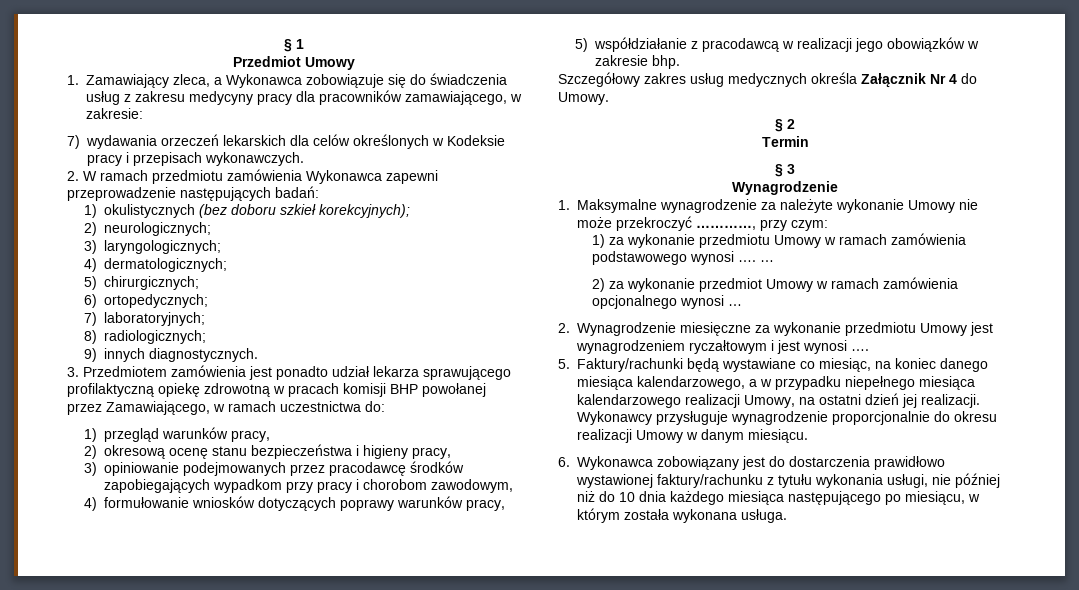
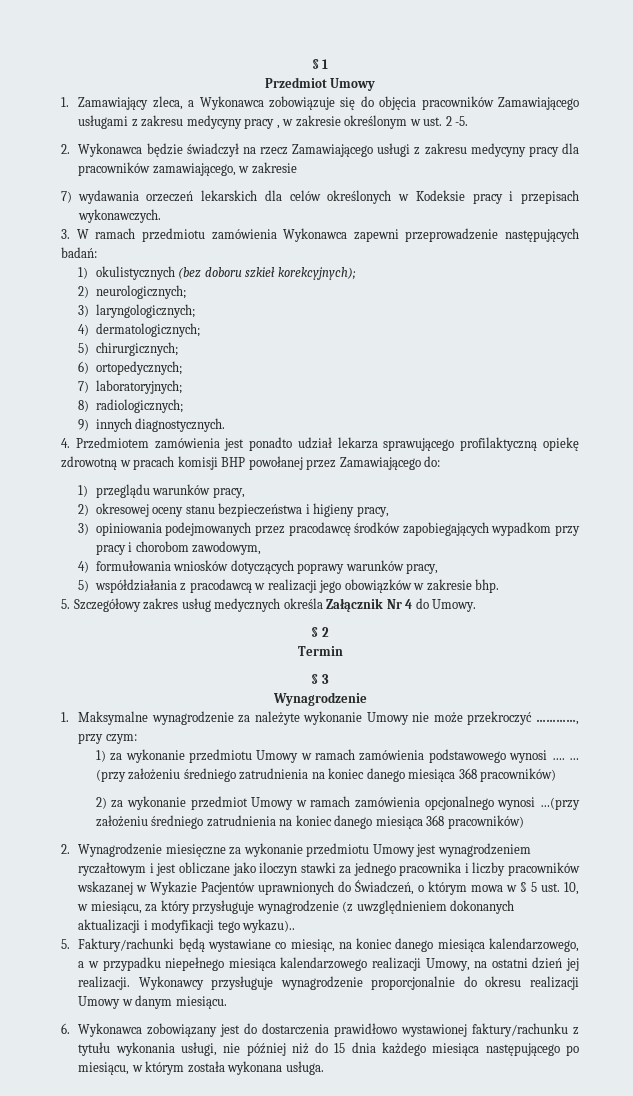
- 1. Zamawiający zleca, a Wykonawca zobowiązuje się do świadczenia usług z zakresu medycyny pracy dla pracowników zamawiającego, w zakresie:
+ 1. Zamawiający zleca, a Wykonawca zobowiązuje się do objęcia pracowników Zamawiającego usługami z zakresu medycyny pracy , w zakresie określonym w ust. 2 -5.
+ 2. Wykonawca będzie świadczył na rzecz Zamawiającego usługi z zakresu medycyny pracy dla pracowników zamawiającego, w zakresie
- 2. W ramach przedmiotu zamówienia Wykonawca zapewni przeprowadzenie następujących badań:
+ 3. W ramach przedmiotu zamówienia Wykonawca zapewni przeprowadzenie następujących badań:
- 3. Przedmiotem zamówienia jest ponadto udział lekarza sprawującego profilaktyczną opiekę zdrowotną w pracach komisji BHP powołanej przez Zamawiającego, w ramach uczestnictwa do:
+ 4. Przedmiotem zamówienia jest ponadto udział lekarza sprawującego profilaktyczną opiekę zdrowotną w pracach komisji BHP powołanej przez Zamawiającego do:
- 1) przegląd warunków pracy,
+ 1) przeglądu warunków pracy,
- 2) okresową ocenę stanu bezpieczeństwa i higieny pracy,
+ 2) okresowej oceny stanu bezpieczeństwa i higieny pracy,
- 3) opiniowanie podejmowanych przez pracodawcę środków zapobiegających wypadkom przy pracy i chorobom zawodowym,
+ 3) opiniowania podejmowanych przez pracodawcę środków zapobiegających wypadkom przy pracy i chorobom zawodowym,
- 4) formułowanie wniosków dotyczących poprawy warunków pracy,
+ 4) formułowania wniosków dotyczących poprawy warunków pracy,
- 5) współdziałanie z pracodawcą w realizacji jego obowiązków w zakresie bhp.
+ 5) współdziałania z pracodawcą w realizacji jego obowiązków w zakresie bhp.
- Szczegółowy zakres usług medycznych określa Załącznik Nr 4 do Umowy.
+ 5. Szczegółowy zakres usług medycznych określa Załącznik Nr 4 do Umowy.
+ (przy założeniu średniego zatrudnienia na koniec danego miesiąca 368 pracowników)
- 2) za wykonanie przedmiot Umowy w ramach zamówienia opcjonalnego wynosi …
+ 2) za wykonanie przedmiot Umowy w ramach zamówienia opcjonalnego wynosi …(przy założeniu średniego zatrudnienia na koniec danego miesiąca 368 pracowników)
- 2. Wynagrodzenie miesięczne za wykonanie przedmiotu Umowy jest wynagrodzeniem ryczałtowym i jest wynosi ….
+ 2. Wynagrodzenie miesięczne za wykonanie przedmiotu Umowy jest wynagrodzeniem ryczałtowym i jest obliczane jako iloczyn stawki za jednego pracownika i liczby pracowników wskazanej w Wykazie Pacjentów uprawnionych do Świadczeń, o którym mowa w § 5 ust. 10, w miesiącu, za który przysługuje wynagrodzenie (z uwzględnieniem dokonanych aktualizacji i modyfikacji tego wykazu)..
- 6. Wykonawca zobowiązany jest do dostarczenia prawidłowo wystawionej faktury/rachunku z tytułu wykonania usługi, nie później niż do 10 dnia każdego miesiąca następującego po miesiącu, w którym została wykonana usługa.
+ 6. Wykonawca zobowiązany jest do dostarczenia prawidłowo wystawionej faktury/rachunku z tytułu wykonania usługi, nie później niż do 15 dnia każdego miesiąca następującego po miesiącu, w którym została wykonana usługa.

